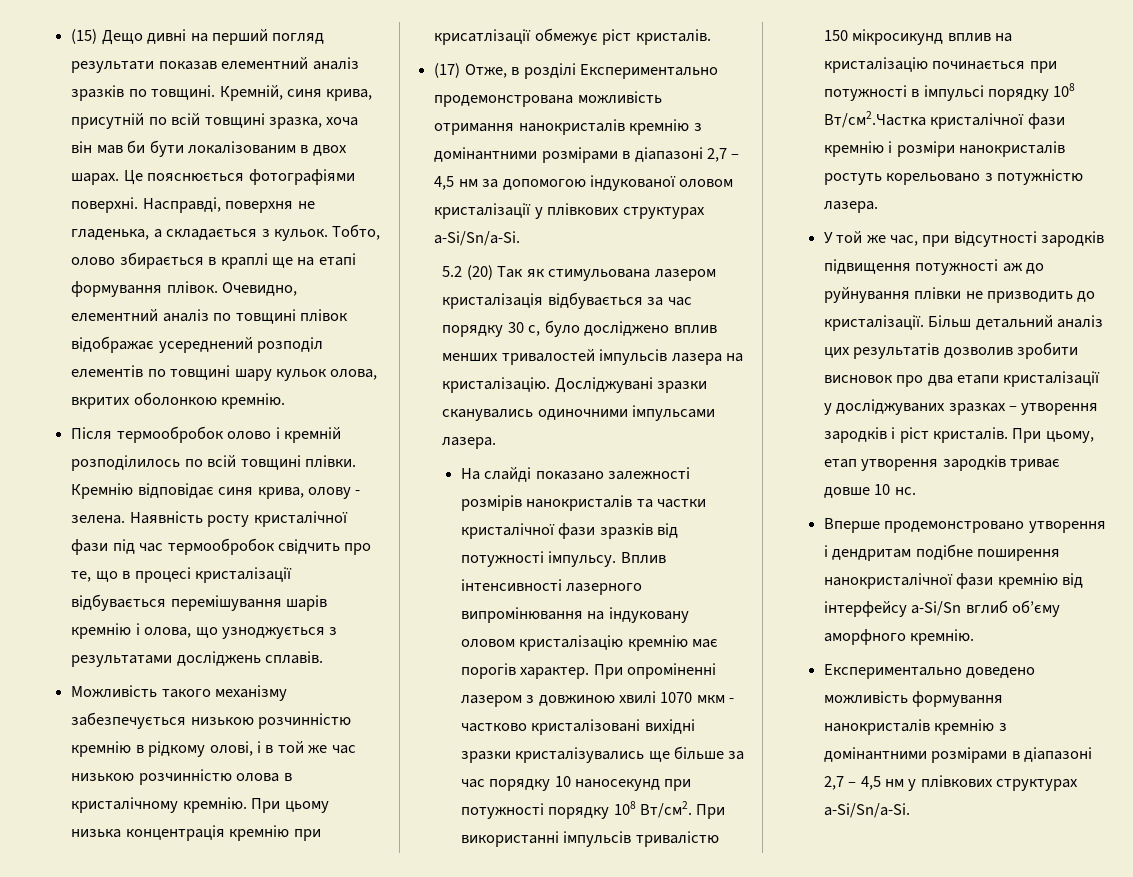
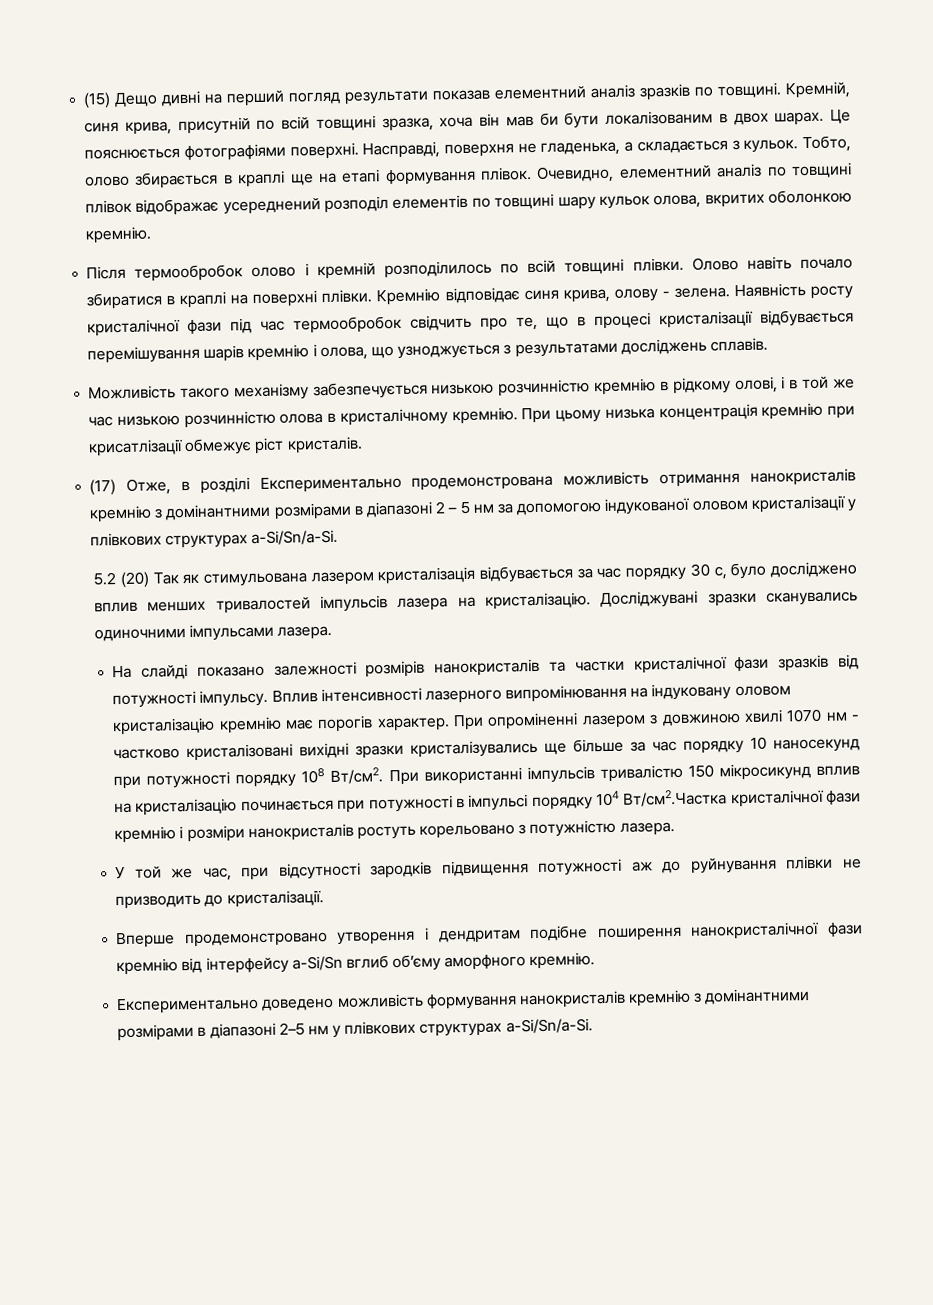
+ Олово навіть почало збиратися в краплі на поверхні плівки.
- (17) Отже, в розділі Експериментально продемонстрована можливість отримання нанокристалів кремнію з домінантними розмірами в діапазоні 2,7 – 4,5 нм за допомогою індукованої оловом кристалізації у плівкових структурах a-Si/Sn/a-Si.
+ (17) Отже, в розділі Експериментально продемонстрована можливість отримання нанокристалів кремнію з домінантними розмірами в діапазоні 2 – 5 нм за допомогою індукованої оловом кристалізації у плівкових структурах a-Si/Sn/a-Si.
- При опроміненні лазером з довжиною хвилі 1070 мкм - частково кристалізовані вихідні зразки кристалізувались ще більше за час порядку 10 наносекунд при потужності порядку 108 Вт/см2.
+ При опроміненні лазером з довжиною хвилі 1070 нм - частково кристалізовані вихідні зразки кристалізувались ще більше за час порядку 10 наносекунд при потужності порядку 108 Вт/см2.
- При використанні імпульсів тривалістю 150 мікросикунд вплив на кристалізацію починається при потужності в імпульсі порядку 108 Вт/см2.Частка кристалічної фази кремнію і розміри нанокристалів ростуть корельовано з потужністю лазера.
+ При використанні імпульсів тривалістю 150 мікросикунд вплив на кристалізацію починається при потужності в імпульсі порядку 104 Вт/см2.Частка кристалічної фази кремнію і розміри нанокристалів ростуть корельовано з потужністю лазера.
- Більш детальний аналіз цих результатів дозволив зробити висновок про два етапи кристалізації у досліджуваних зразках – утворення зародків і ріст кристалів. При цьому, етап утворення зародків триває довше 10 нс.
- Експериментально доведено можливість формування нанокристалів кремнію з домінантними розмірами в діапазоні 2,7 – 4,5 нм у плівкових структурах a-Si/Sn/a-Si.
+ Експериментально доведено можливість формування нанокристалів кремнію з домінантними розмірами в діапазоні 2–5 нм у плівкових структурах a-Si/Sn/a-Si.

